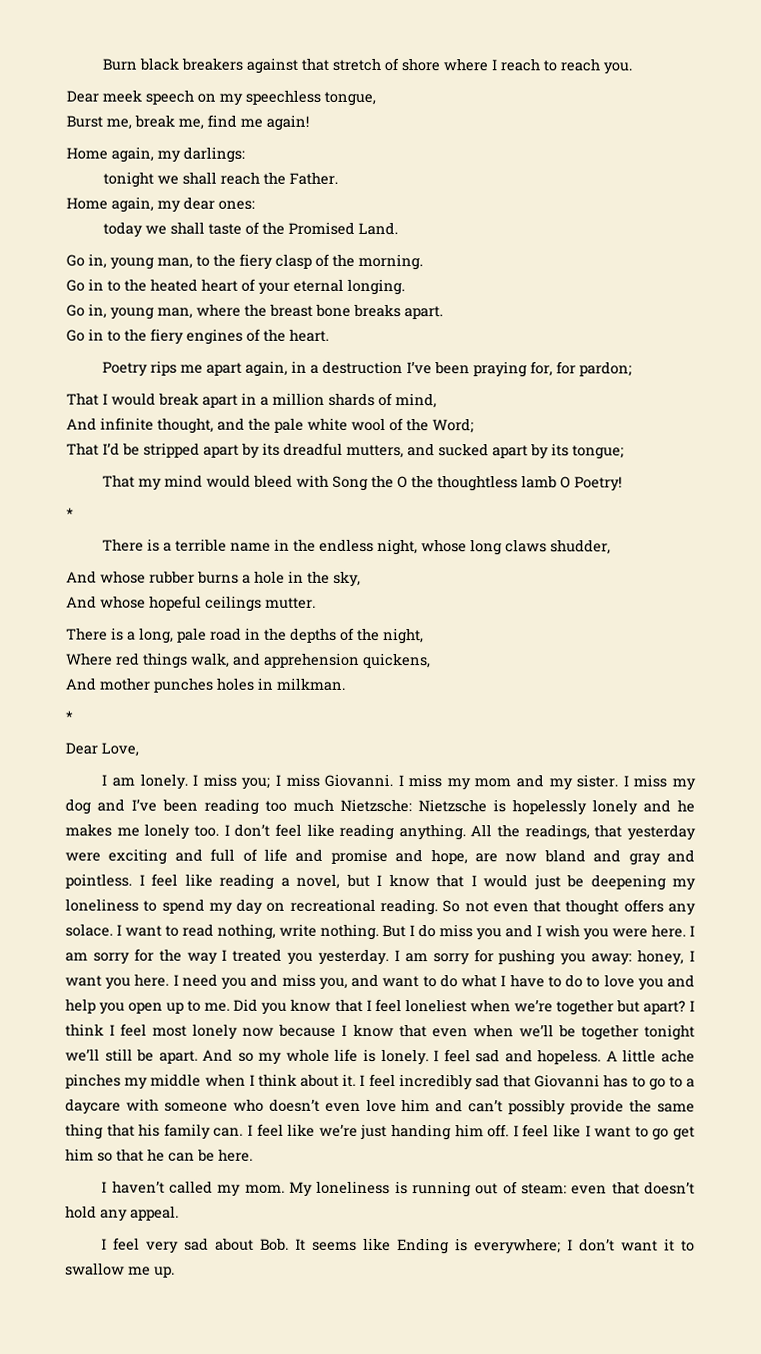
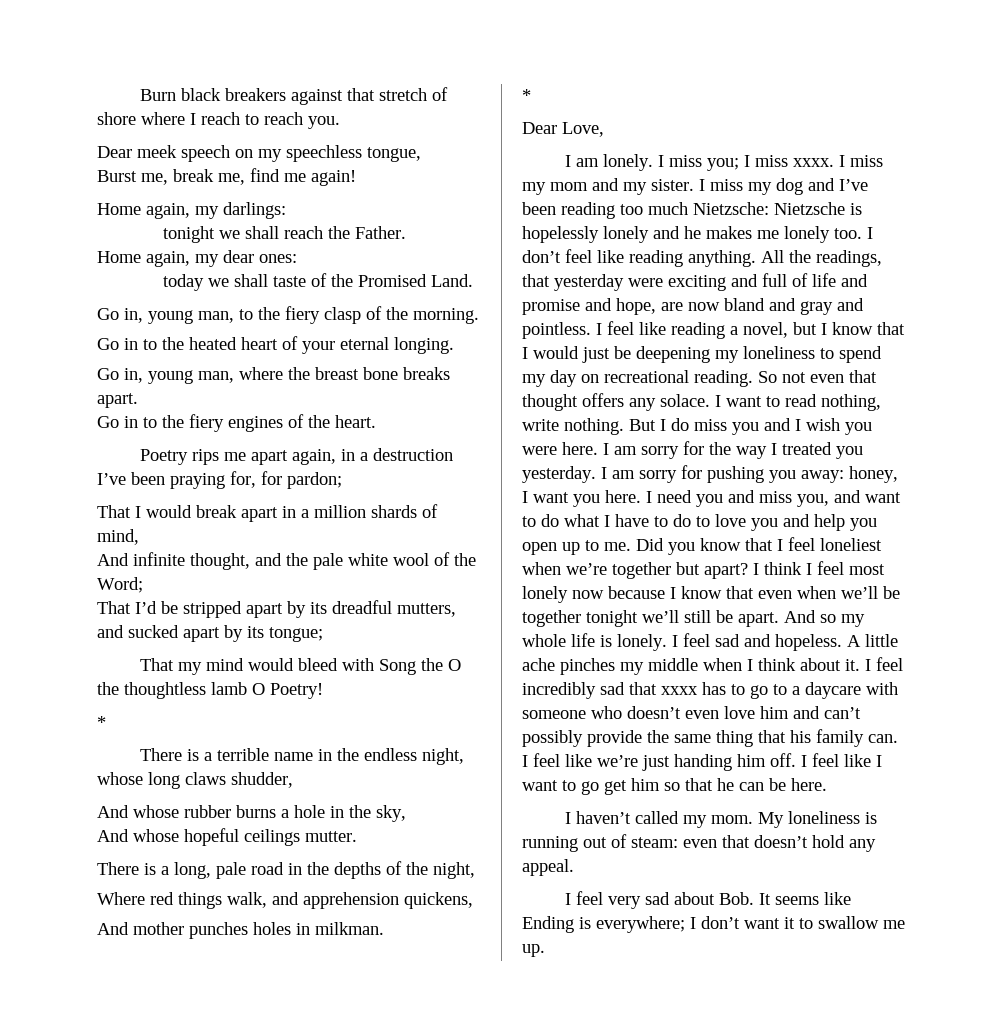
- I miss you; I miss Giovanni.
+ I miss you; I miss xxxx.
- I feel incredibly sad that Giovanni has to go to a daycare with someone who doesn’t even love him and can’t possibly provide the same thing that his family can.
+ I feel incredibly sad that xxxx has to go to a daycare with someone who doesn’t even love him and can’t possibly provide the same thing that his family can.

